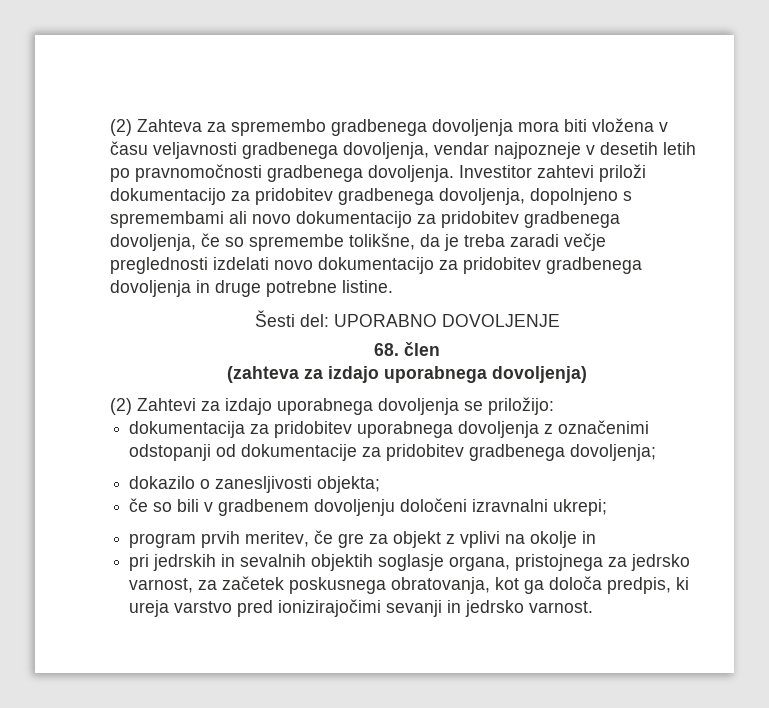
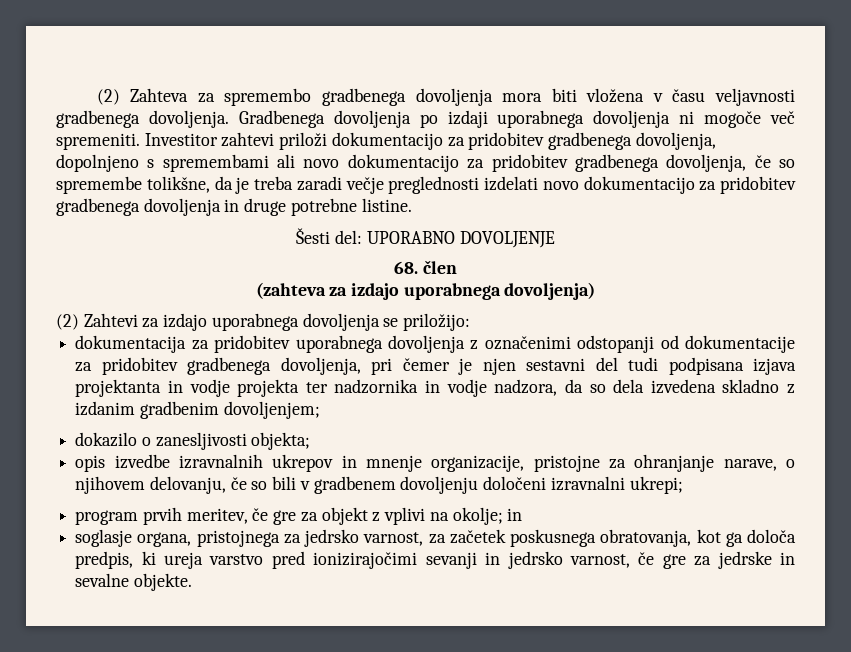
- (2) Zahteva za spremembo gradbenega dovoljenja mora biti vložena v času veljavnosti gradbenega dovoljenja, vendar najpozneje v desetih letih po pravnomočnosti gradbenega dovoljenja.
+ (2) Zahteva za spremembo gradbenega dovoljenja mora biti vložena v času veljavnosti gradbenega dovoljenja. Gradbenega dovoljenja po izdaji uporabnega dovoljenja ni mogoče več spremeniti.
- dokumentacija za pridobitev uporabnega dovoljenja z označenimi odstopanji od dokumentacije za pridobitev gradbenega dovoljenja;
+ dokumentacija za pridobitev uporabnega dovoljenja z označenimi odstopanji od dokumentacije za pridobitev gradbenega dovoljenja, pri čemer je njen sestavni del tudi podpisana izjava projektanta in vodje projekta ter nadzornika in vodje nadzora, da so dela izvedena skladno z izdanim gradbenim dovoljenjem;
  dokazilo o zanesljivosti objekta;
- če so bili v gradbenem dovoljenju določeni izravnalni ukrepi;
+ opis izvedbe izravnalnih ukrepov in mnenje organizacije, pristojne za ohranjanje narave, o njihovem delovanju, če so bili v gradbenem dovoljenju določeni izravnalni ukrepi;
- program prvih meritev, če gre za objekt z vplivi na okolje in
+ program prvih meritev, če gre za objekt z vplivi na okolje; in
- pri jedrskih in sevalnih objektih soglasje organa, pristojnega za jedrsko varnost, za začetek poskusnega obratovanja, kot ga določa predpis, ki ureja varstvo pred ionizirajočimi sevanji in jedrsko varnost.
+ soglasje organa, pristojnega za jedrsko varnost, za začetek poskusnega obratovanja, kot ga določa predpis, ki ureja varstvo pred ionizirajočimi sevanji in jedrsko varnost, če gre za jedrske in sevalne objekte.

